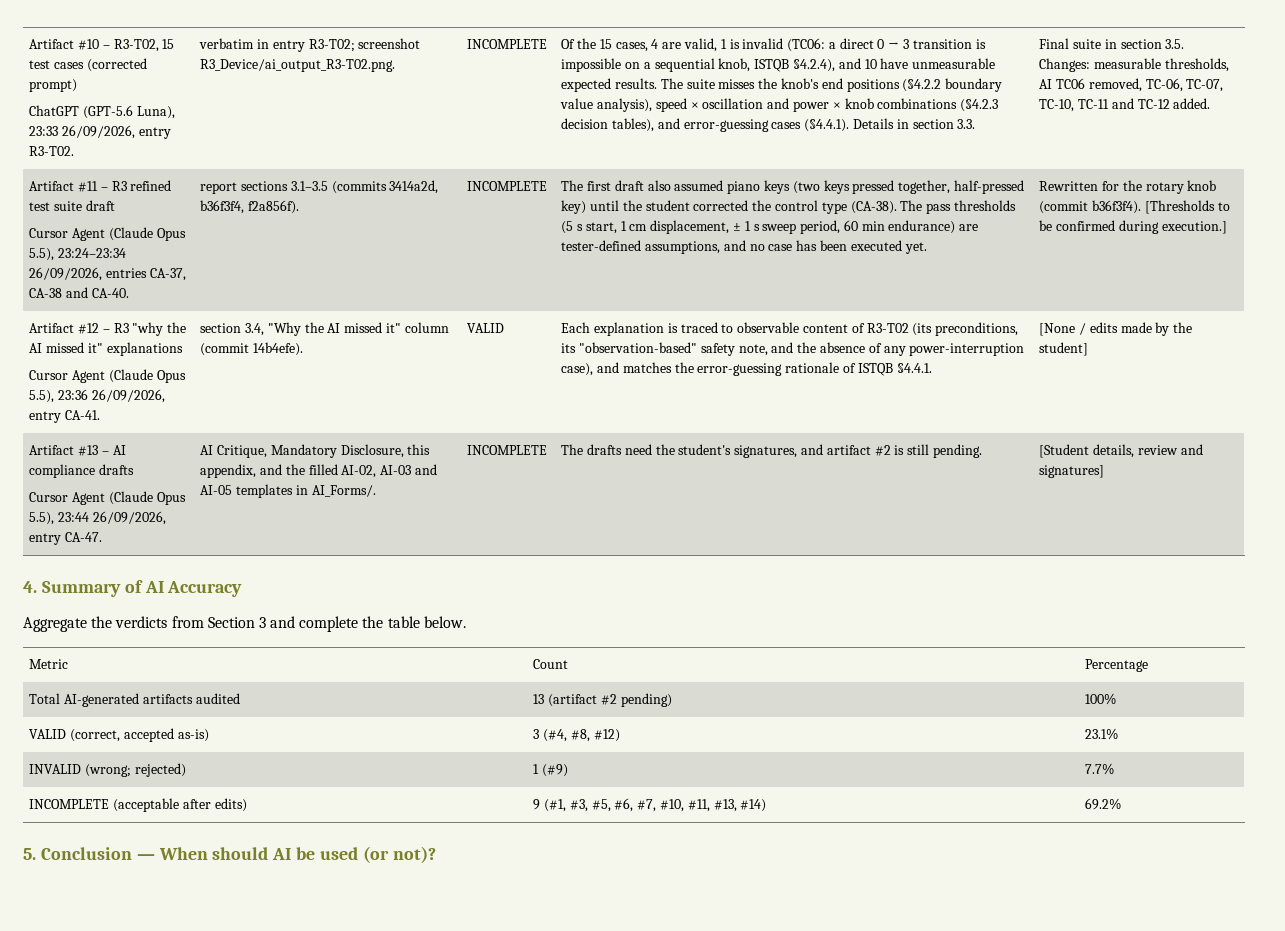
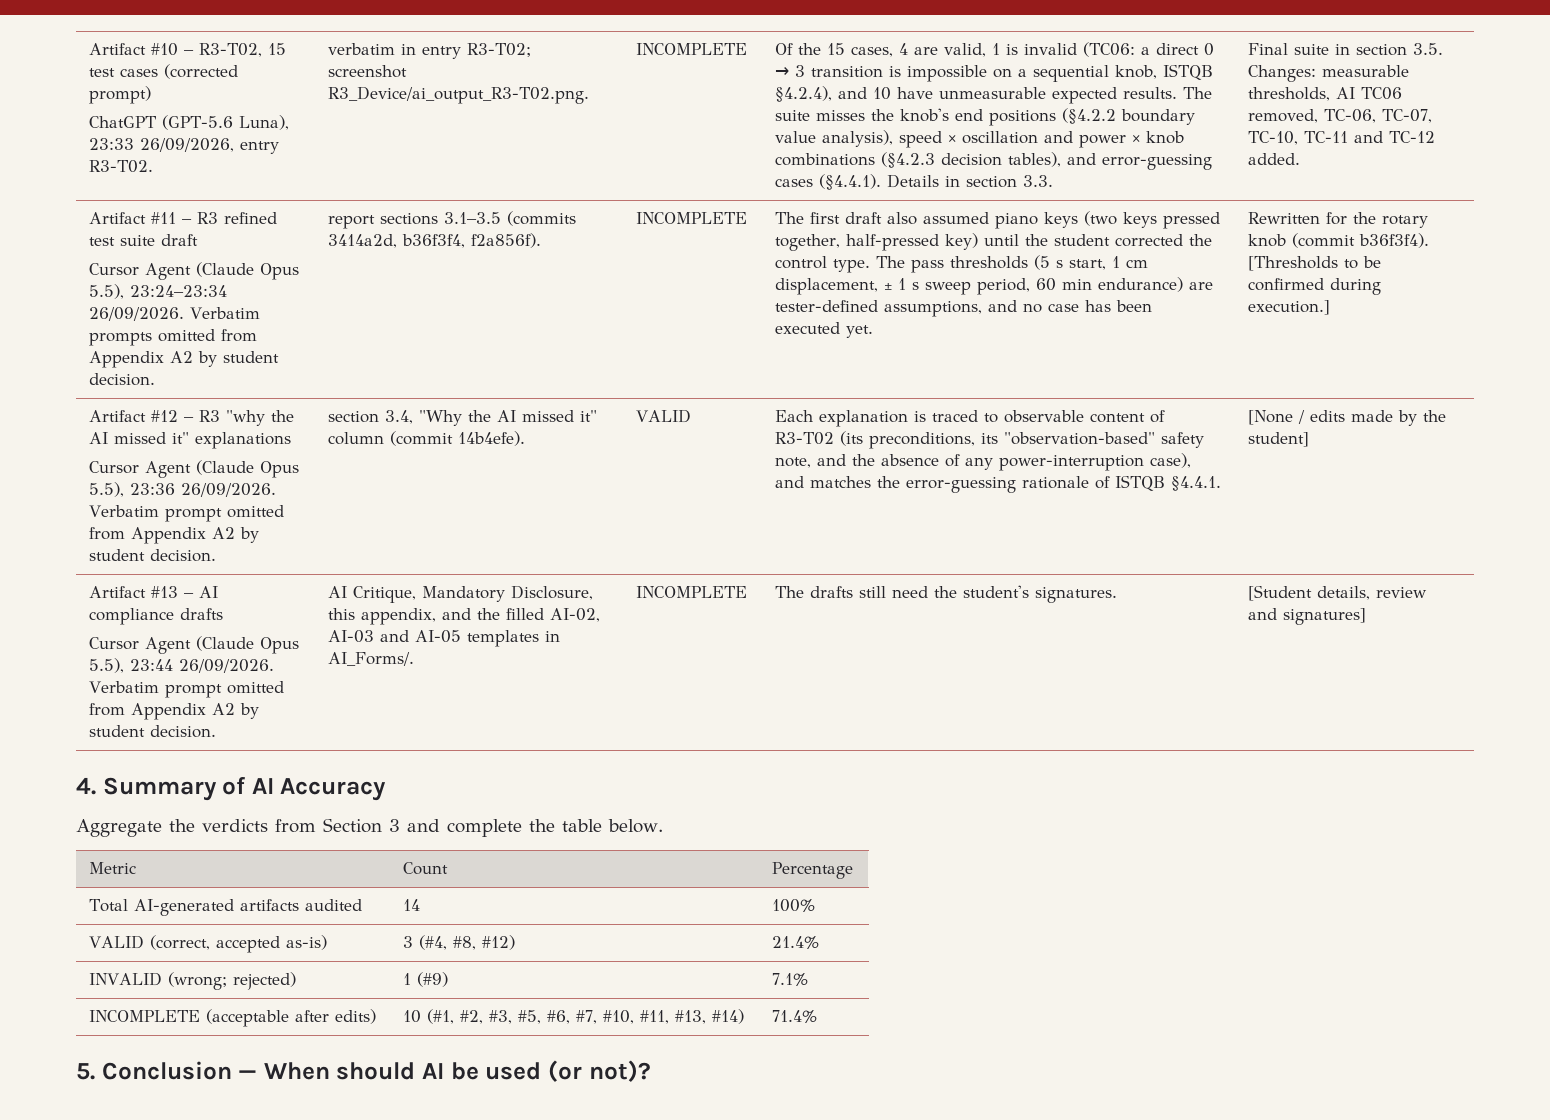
- Cursor Agent (Claude Opus 5.5), 23:24–23:34 26/09/2026, entries CA-37, CA-38 and CA-40.
+ Cursor Agent (Claude Opus 5.5), 23:24–23:34 26/09/2026. Verbatim prompts omitted from Appendix A2 by student decision.
- The first draft also assumed piano keys (two keys pressed together, half-pressed key) until the student corrected the control type (CA-38).
+ The first draft also assumed piano keys (two keys pressed together, half-pressed key) until the student corrected the control type.
- Cursor Agent (Claude Opus 5.5), 23:36 26/09/2026, entry CA-41.
+ Cursor Agent (Claude Opus 5.5), 23:36 26/09/2026. Verbatim prompt omitted from Appendix A2 by student decision.
- Cursor Agent (Claude Opus 5.5), 23:44 26/09/2026, entry CA-47.
+ Cursor Agent (Claude Opus 5.5), 23:44 26/09/2026. Verbatim prompt omitted from Appendix A2 by student decision.
- The drafts need the student's signatures, and artifact #2 is still pending.
+ The drafts still need the student's signatures.
- Total AI-generated artifacts audited | 13 (artifact #2 pending) | 100%
+ Total AI-generated artifacts audited | 14 | 100%
- VALID (correct, accepted as-is) | 3 (#4, #8, #12) | 23.1%
+ VALID (correct, accepted as-is) | 3 (#4, #8, #12) | 21.4%
- INVALID (wrong; rejected) | 1 (#9) | 7.7%
+ INVALID (wrong; rejected) | 1 (#9) | 7.1%
- INCOMPLETE (acceptable after edits) | 9 (#1, #3, #5, #6, #7, #10, #11, #13, #14) | 69.2%
+ INCOMPLETE (acceptable after edits) | 10 (#1, #2, #3, #5, #6, #7, #10, #11, #13, #14) | 71.4%

